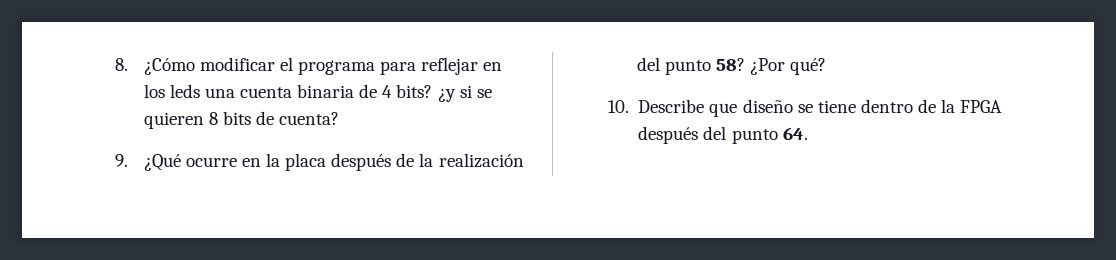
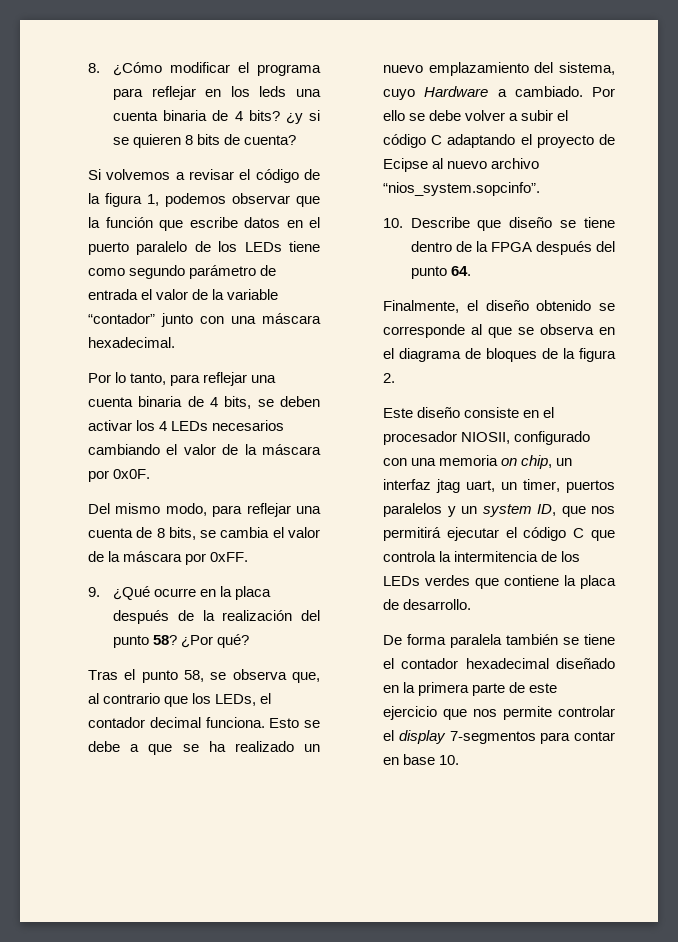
+ Si volvemos a revisar el código de la figura 1, podemos observar que la función que escribe datos en el puerto paralelo de los LEDs tiene como segundo parámetro de entrada el valor de la variable “contador” junto con una máscara hexadecimal.
+ Por lo tanto, para reflejar una cuenta binaria de 4 bits, se deben activar los 4 LEDs necesarios cambiando el valor de la máscara por 0x0F.
+ Del mismo modo, para reflejar una cuenta de 8 bits, se cambia el valor de la máscara por 0xFF.
+ Tras el punto 58, se observa que, al contrario que los LEDs, el contador decimal funciona. Esto se debe a que se ha realizado un nuevo emplazamiento del sistema, cuyo Hardware a cambiado. Por ello se debe volver a subir el código C adaptando el proyecto de Ecipse al nuevo archivo “nios_system.sopcinfo”.
+ Finalmente, el diseño obtenido se corresponde al que se observa en el diagrama de bloques de la figura 2.
+ Este diseño consiste en el procesador NIOSII, configurado con una memoria on chip, un interfaz jtag uart, un timer, puertos paralelos y un system ID, que nos permitirá ejecutar el código C que controla la intermitencia de los LEDs verdes que contiene la placa de desarrollo.
+ De forma paralela también se tiene el contador hexadecimal diseñado en la primera parte de este ejercicio que nos permite controlar el display 7-segmentos para contar en base 10.

